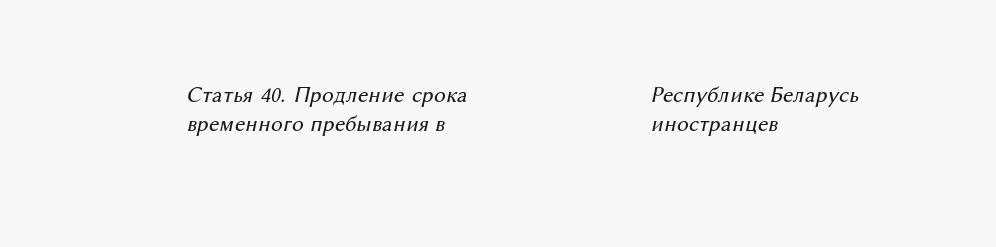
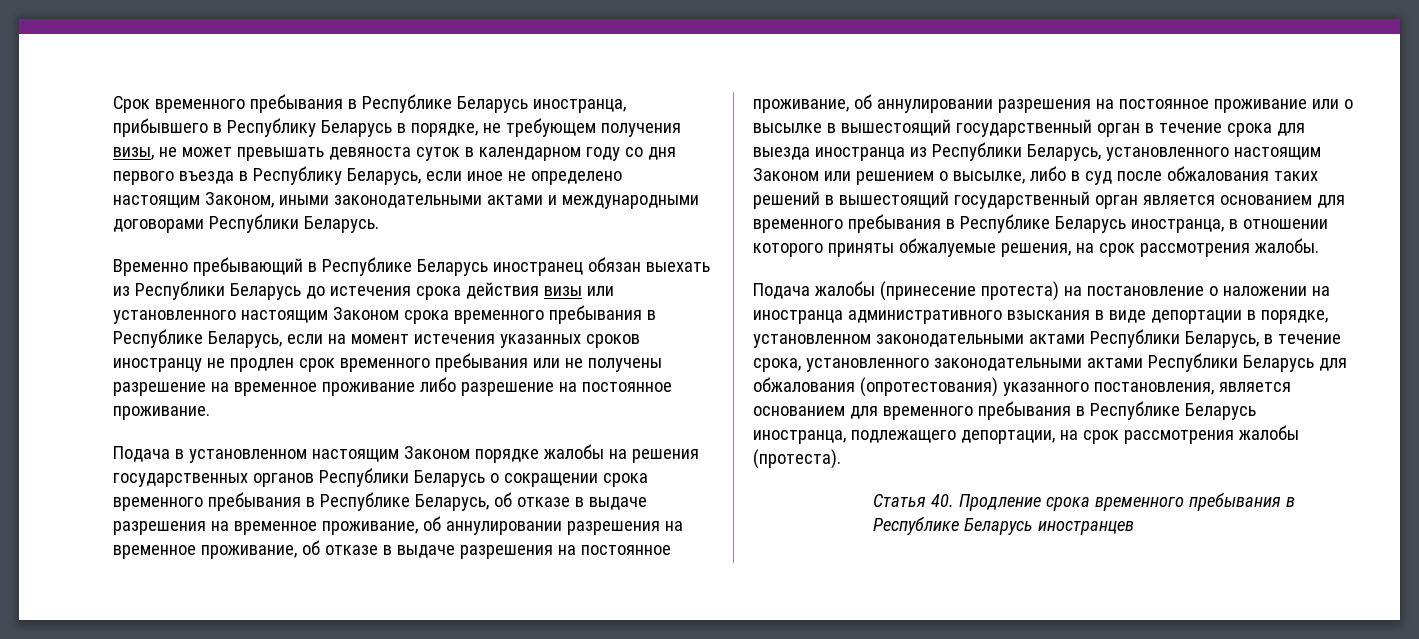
+ Срок временного пребывания в Республике Беларусь иностранца, прибывшего в Республику Беларусь в порядке, не требующем получения визы, не может превышать девяноста суток в календарном году со дня первого въезда в Республику Беларусь, если иное не определено настоящим Законом, иными законодательными актами и международными договорами Республики Беларусь.
+ Временно пребывающий в Республике Беларусь иностранец обязан выехать из Республики Беларусь до истечения срока действия визы или установленного настоящим Законом срока временного пребывания в Республике Беларусь, если на момент истечения указанных сроков иностранцу не продлен срок временного пребывания или не получены разрешение на временное проживание либо разрешение на постоянное проживание.
+ Подача в установленном настоящим Законом порядке жалобы на решения государственных органов Республики Беларусь о сокращении срока временного пребывания в Республике Беларусь, об отказе в выдаче разрешения на временное проживание, об аннулировании разрешения на временное проживание, об отказе в выдаче разрешения на постоянное проживание, об аннулировании разрешения на постоянное проживание или о высылке в вышестоящий государственный орган в течение срока для выезда иностранца из Республики Беларусь, установленного настоящим Законом или решением о высылке, либо в суд после обжалования таких решений в вышестоящий государственный орган является основанием для временного пребывания в Республике Беларусь иностранца, в отношении которого приняты обжалуемые решения, на срок рассмотрения жалобы.
+ Подача жалобы (принесение протеста) на постановление о наложении на иностранца административного взыскания в виде депортации в порядке, установленном законодательными актами Республики Беларусь, в течение срока, установленного законодательными актами Республики Беларусь для обжалования (опротестования) указанного постановления, является основанием для временного пребывания в Республике Беларусь иностранца, подлежащего депортации, на срок рассмотрения жалобы (протеста).

